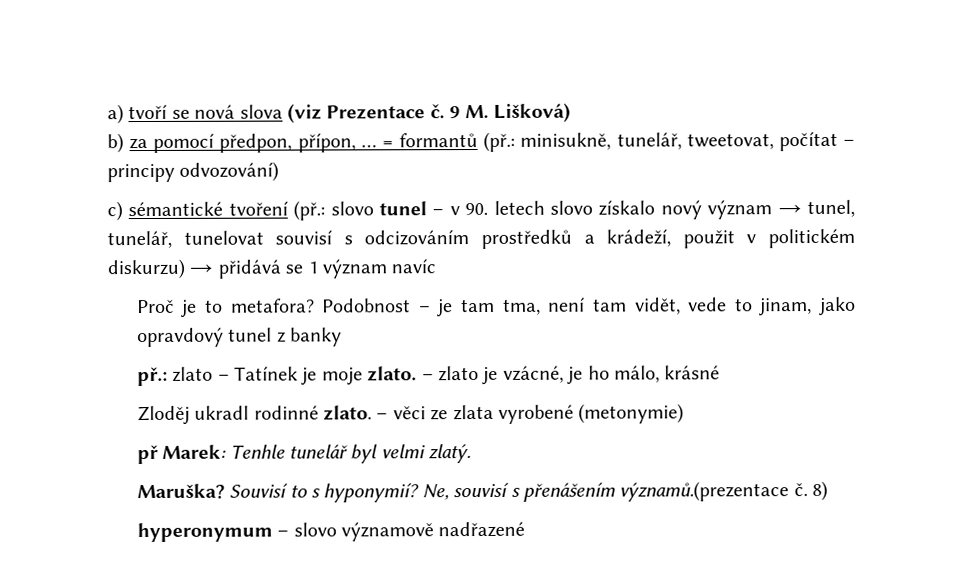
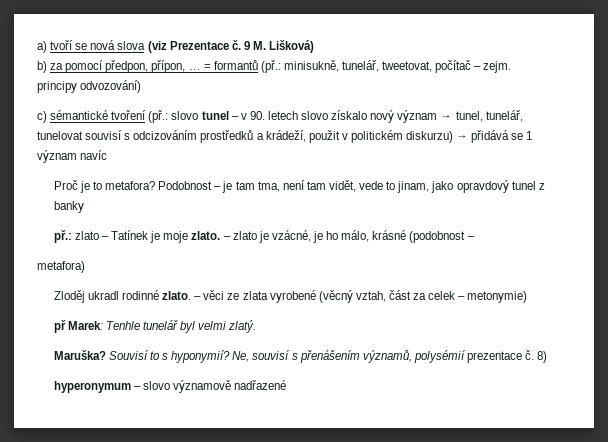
- = formantů (př.: minisukně, tunelář, tweetovat, počítat – principy odvozování)
+ = formantů (př.: minisukně, tunelář, tweetovat, počítač – zejm. principy odvozování)
- – zlato je vzácné, je ho málo, krásné
+ – zlato je vzácné, je ho málo, krásné (podobnost –
+ metafora)
- – věci ze zlata vyrobené (metonymie)
+ – věci ze zlata vyrobené (věcný vztah, část za celek – metonymie)
- Ne, souvisí s přenášením významů.(prezentace č.
+ Ne, souvisí s přenášením významů, polysémií prezentace č.

